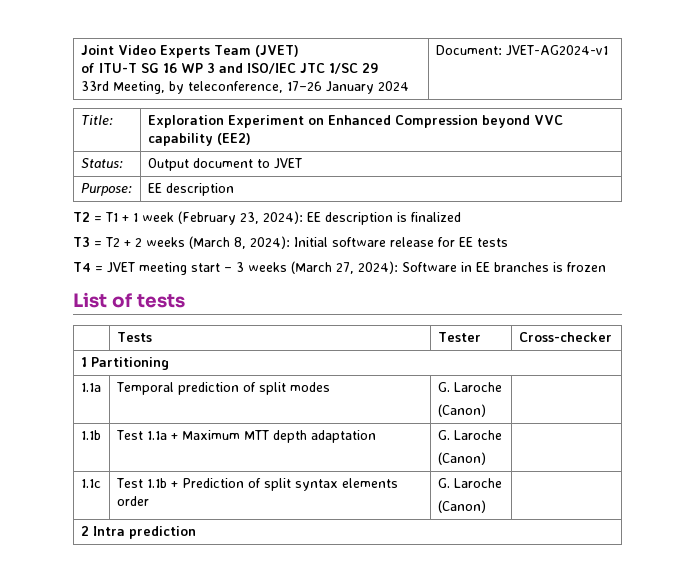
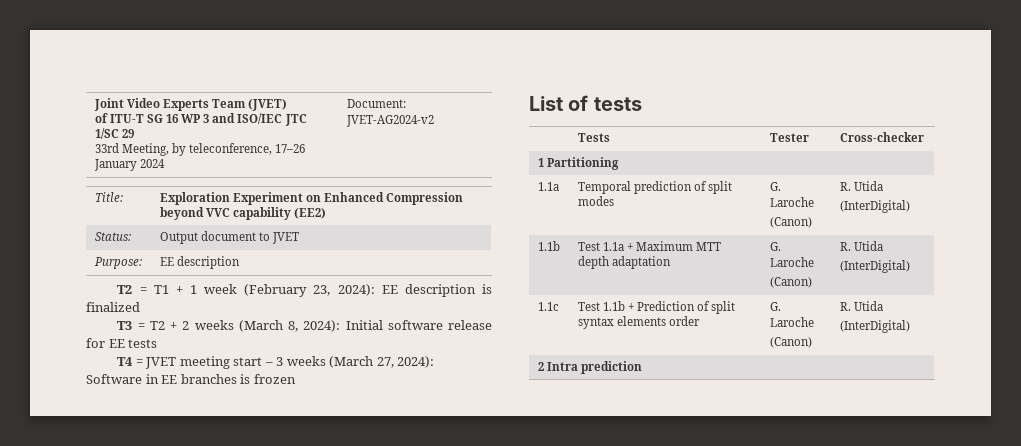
  Joint Video Experts Team (JVET)
  of ITU-T SG 16 WP 3 and ISO/IEC JTC 1/SC 29
- 33rd Meeting, by teleconference, 17–26 January 2024 | Document: JVET-AG2024-v1
+ 33rd Meeting, by teleconference, 17–26 January 2024 | Document: JVET-AG2024-v2
  1.1a | Temporal prediction of split modes | G. Laroche
- (Canon) |
+ (Canon) | R. Utida
+ (InterDigital)
  1.1b | Test 1.1a + Maximum MTT depth adaptation | G. Laroche
- (Canon) |
+ (Canon) | R. Utida
+ (InterDigital)
  1.1c | Test 1.1b + Prediction of split syntax elements order | G. Laroche
- (Canon) |
+ (Canon) | R. Utida
+ (InterDigital)

